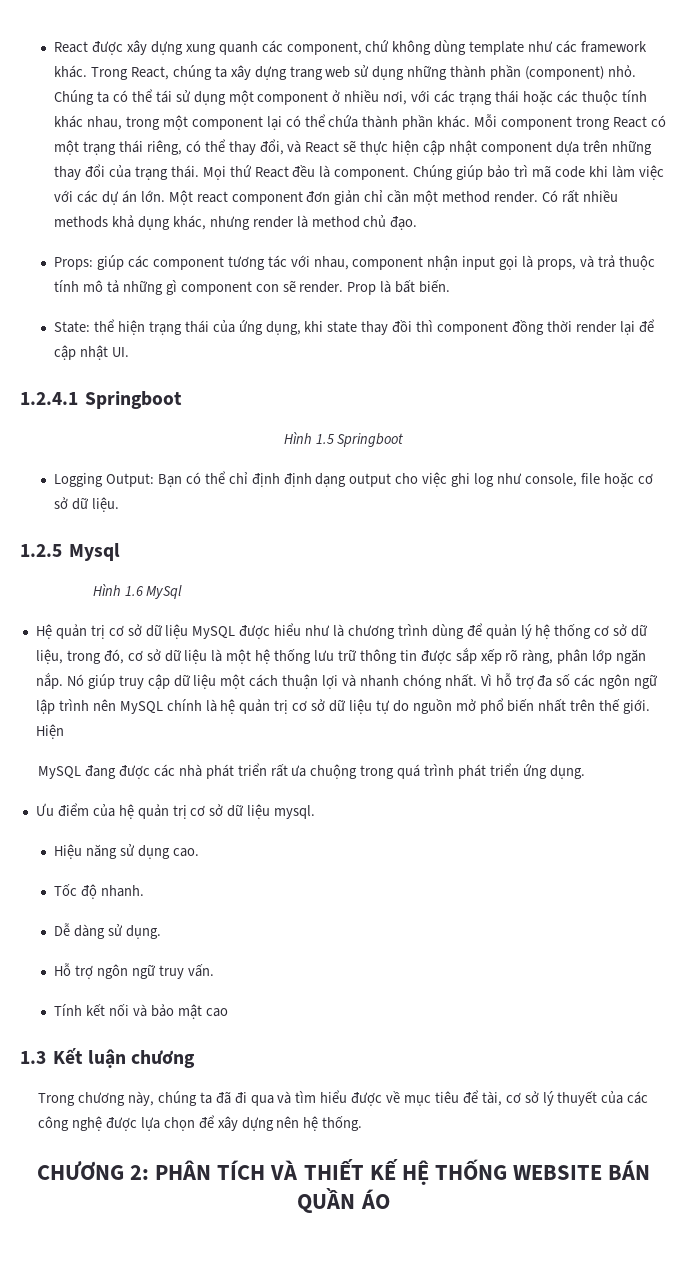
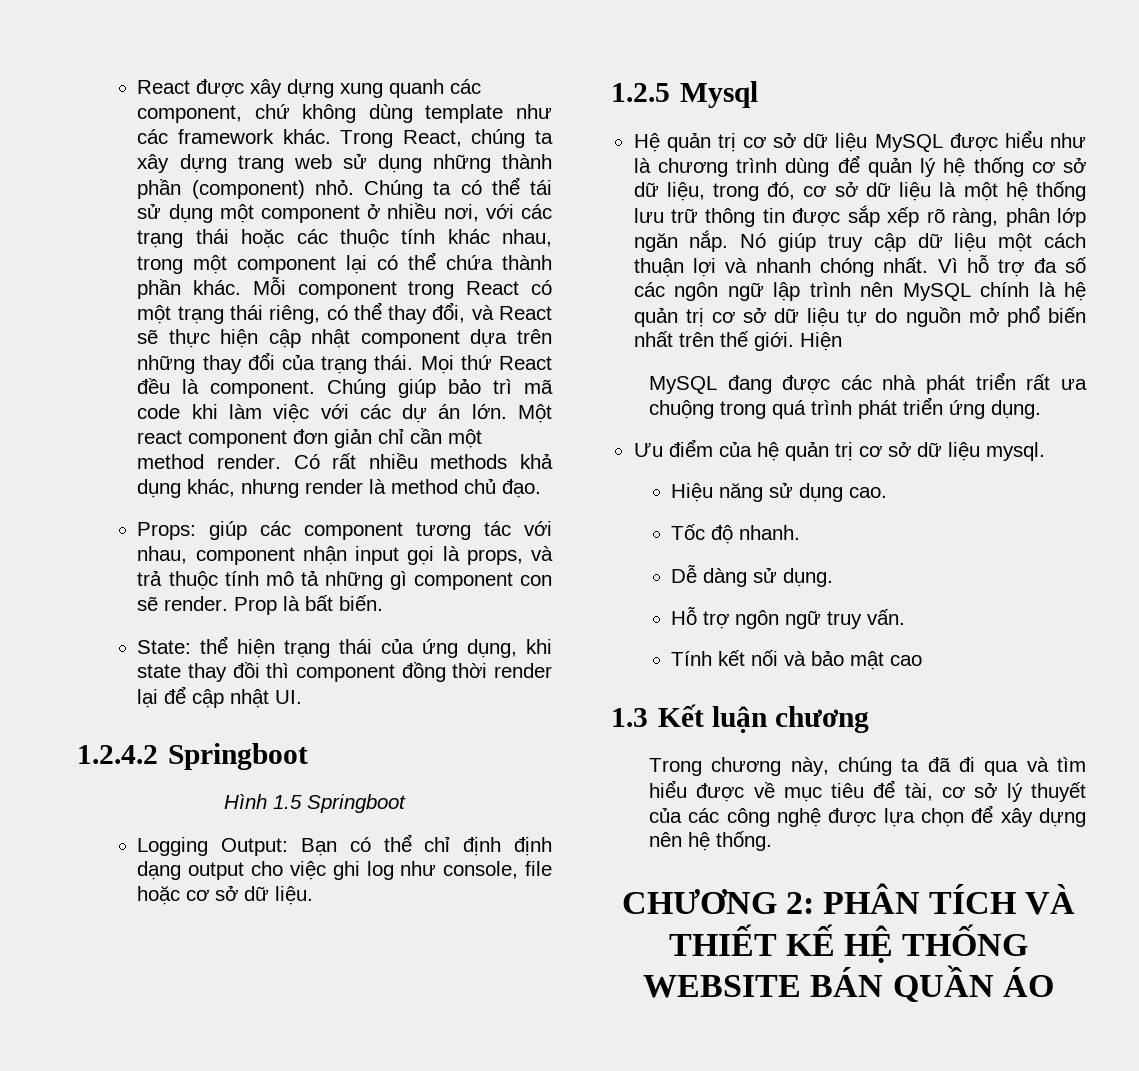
- 1.2.4.1 Springboot
+ 1.2.4.2 Springboot
- Hình 1.6 MySql

